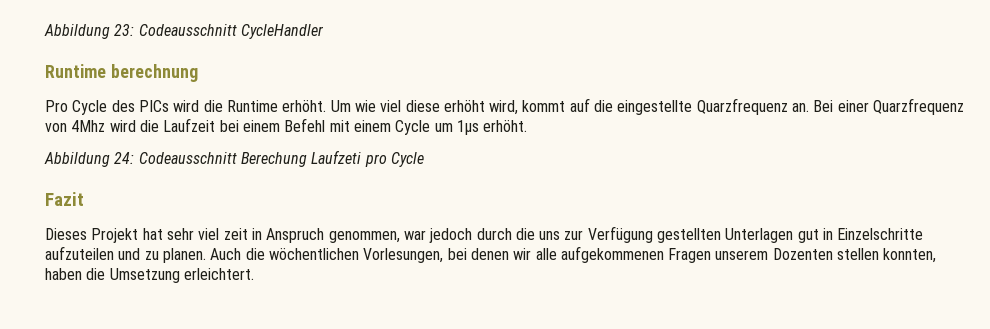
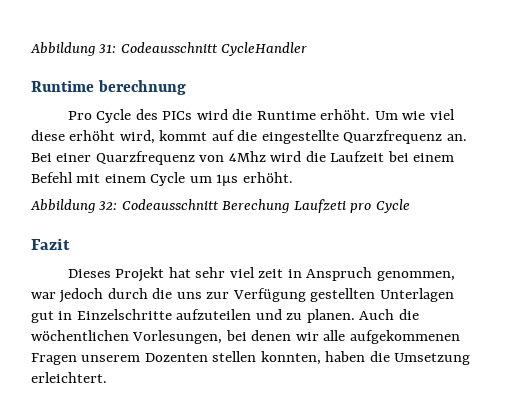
- Abbildung 23: Codeausschnitt CycleHandler
+ Abbildung 31: Codeausschnitt CycleHandler
- Abbildung 24: Codeausschnitt Berechung Laufzeti pro Cycle
+ Abbildung 32: Codeausschnitt Berechung Laufzeti pro Cycle

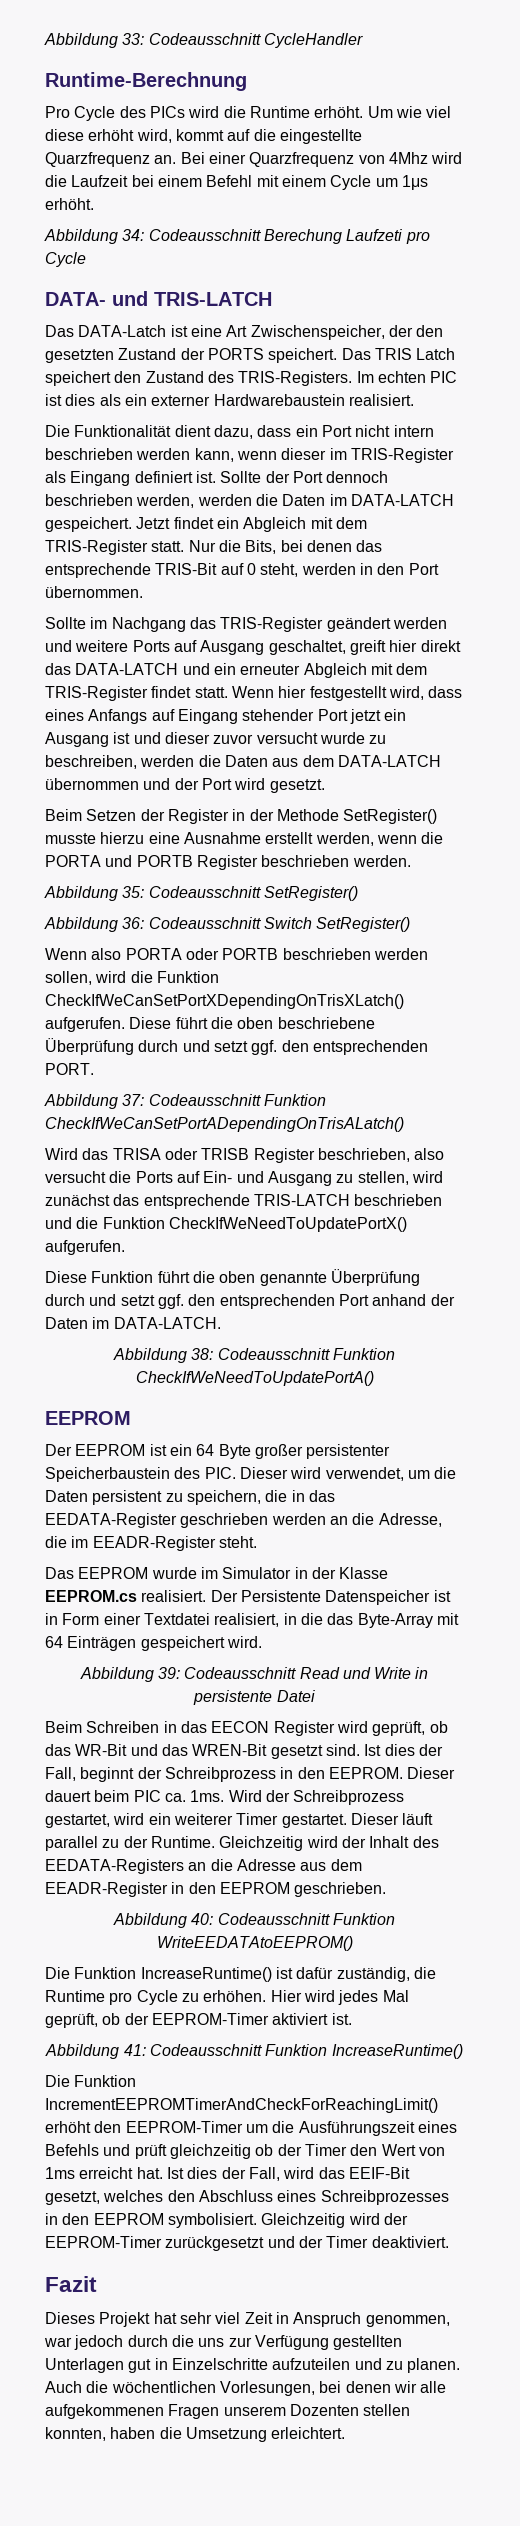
- Abbildung 31: Codeausschnitt CycleHandler
+ Abbildung 33: Codeausschnitt CycleHandler
- Runtime berechnung
+ Runtime-Berechnung
- Abbildung 32: Codeausschnitt Berechung Laufzeti pro Cycle
+ Abbildung 34: Codeausschnitt Berechung Laufzeti pro Cycle
+ DATA- und TRIS-LATCH
+ Das DATA-Latch ist eine Art Zwischenspeicher, der den gesetzten Zustand der PORTS speichert. Das TRIS Latch speichert den Zustand des TRIS-Registers. Im echten PIC ist dies als ein externer Hardwarebaustein realisiert.
+ Die Funktionalität dient dazu, dass ein Port nicht intern beschrieben werden kann, wenn dieser im TRIS-Register als Eingang definiert ist. Sollte der Port dennoch beschrieben werden, werden die Daten im DATA-LATCH gespeichert. Jetzt findet ein Abgleich mit dem TRIS-Register statt. Nur die Bits, bei denen das entsprechende TRIS-Bit auf 0 steht, werden in den Port übernommen.
+ Sollte im Nachgang das TRIS-Register geändert werden und weitere Ports auf Ausgang geschaltet, greift hier direkt das DATA-LATCH und ein erneuter Abgleich mit dem TRIS-Register findet statt. Wenn hier festgestellt wird, dass eines Anfangs auf Eingang stehender Port jetzt ein Ausgang ist und dieser zuvor versucht wurde zu beschreiben, werden die Daten aus dem DATA-LATCH übernommen und der Port wird gesetzt.
+ Beim Setzen der Register in der Methode SetRegister() musste hierzu eine Ausnahme erstellt werden, wenn die PORTA und PORTB Register beschrieben werden.
+ Abbildung 35: Codeausschnitt SetRegister()
+ Abbildung 36: Codeausschnitt Switch SetRegister()
+ Wenn also PORTA oder PORTB beschrieben werden sollen, wird die Funktion CheckIfWeCanSetPortXDependingOnTrisXLatch() aufgerufen. Diese führt die oben beschriebene Überprüfung durch und setzt ggf. den entsprechenden PORT.
+ Abbildung 37: Codeausschnitt Funktion CheckIfWeCanSetPortADependingOnTrisALatch()
+ Wird das TRISA oder TRISB Register beschrieben, also versucht die Ports auf Ein- und Ausgang zu stellen, wird zunächst das entsprechende TRIS-LATCH beschrieben und die Funktion CheckIfWeNeedToUpdatePortX() aufgerufen.
+ Diese Funktion führt die oben genannte Überprüfung durch und setzt ggf. den entsprechenden Port anhand der Daten im DATA-LATCH.
+ Abbildung 38: Codeausschnitt Funktion CheckIfWeNeedToUpdatePortA()
+ EEPROM
+ Der EEPROM ist ein 64 Byte großer persistenter Speicherbaustein des PIC. Dieser wird verwendet, um die Daten persistent zu speichern, die in das EEDATA-Register geschrieben werden an die Adresse, die im EEADR-Register steht.
+ Das EEPROM wurde im Simulator in der Klasse EEPROM.cs realisiert. Der Persistente Datenspeicher ist in Form einer Textdatei realisiert, in die das Byte-Array mit 64 Einträgen gespeichert wird.
+ Abbildung 39: Codeausschnitt Read und Write in persistente Datei
+ Beim Schreiben in das EECON Register wird geprüft, ob das WR-Bit und das WREN-Bit gesetzt sind. Ist dies der Fall, beginnt der Schreibprozess in den EEPROM. Dieser dauert beim PIC ca. 1ms. Wird der Schreibprozess gestartet, wird ein weiterer Timer gestartet. Dieser läuft parallel zu der Runtime. Gleichzeitig wird der Inhalt des EEDATA-Registers an die Adresse aus dem EEADR-Register in den EEPROM geschrieben.
+ Abbildung 40: Codeausschnitt Funktion WriteEEDATAtoEEPROM()
+ Die Funktion IncreaseRuntime() ist dafür zuständig, die Runtime pro Cycle zu erhöhen. Hier wird jedes Mal geprüft, ob der EEPROM-Timer aktiviert ist.
+ Abbildung 41: Codeausschnitt Funktion IncreaseRuntime()
+ Die Funktion IncrementEEPROMTimerAndCheckForReachingLimit() erhöht den EEPROM-Timer um die Ausführungszeit eines Befehls und prüft gleichzeitig ob der Timer den Wert von 1ms erreicht hat. Ist dies der Fall, wird das EEIF-Bit gesetzt, welches den Abschluss eines Schreibprozesses in den EEPROM symbolisiert. Gleichzeitig wird der EEPROM-Timer zurückgesetzt und der Timer deaktiviert.
- Dieses Projekt hat sehr viel zeit in Anspruch genommen, war jedoch durch die uns zur Verfügung gestellten Unterlagen gut in Einzelschritte aufzuteilen und zu planen.
+ Dieses Projekt hat sehr viel Zeit in Anspruch genommen, war jedoch durch die uns zur Verfügung gestellten Unterlagen gut in Einzelschritte aufzuteilen und zu planen.

